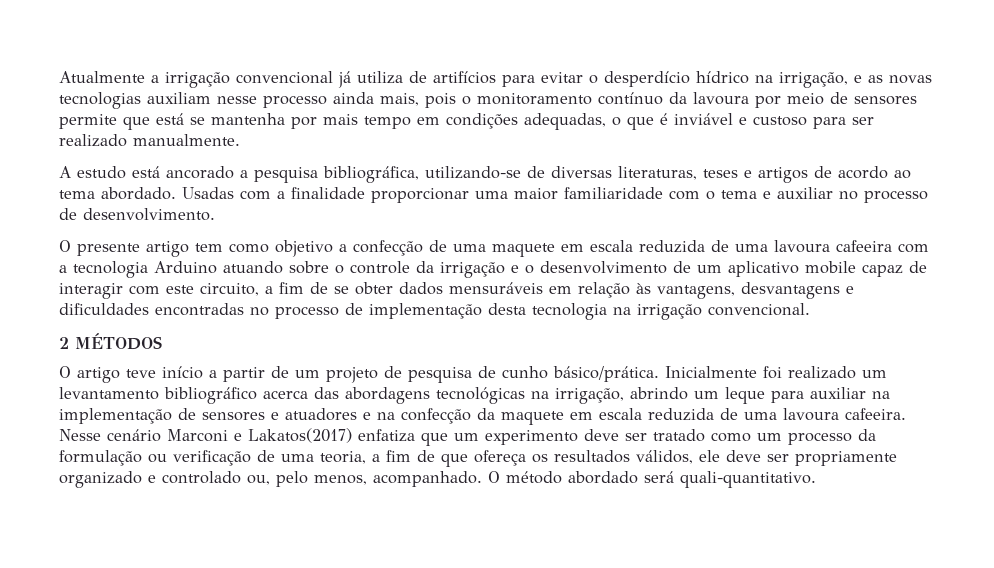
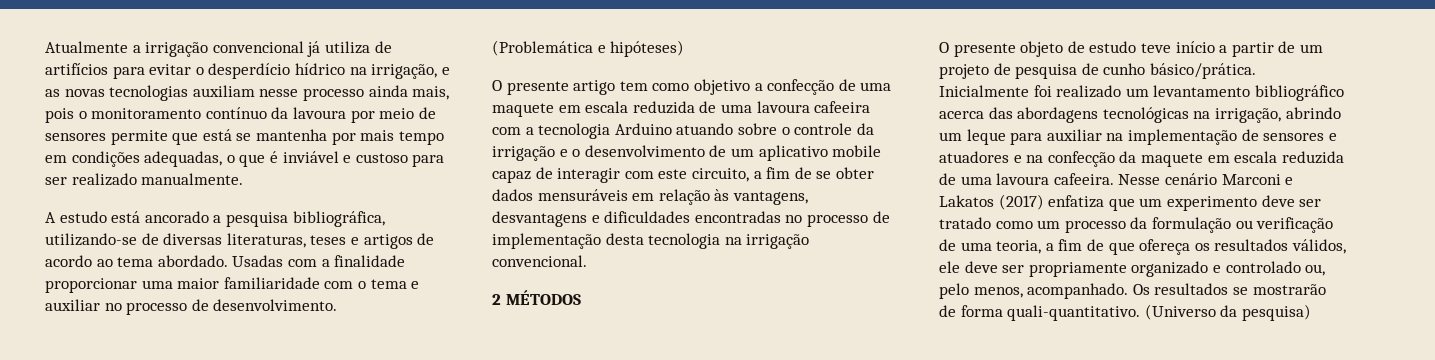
+ (Problemática e hipóteses)
- O artigo teve início a partir de um projeto de pesquisa de cunho básico/prática.
+ O presente objeto de estudo teve início a partir de um projeto de pesquisa de cunho básico/prática.
- Nesse cenário Marconi e Lakatos(2017) enfatiza que um experimento deve ser tratado como um processo da formulação ou verificação de uma teoria, a fim de que ofereça os resultados válidos, ele deve ser propriamente organizado e controlado ou, pelo menos, acompanhado.
+ Nesse cenário Marconi e Lakatos (2017) enfatiza que um experimento deve ser tratado como um processo da formulação ou verificação de uma teoria, a fim de que ofereça os resultados válidos, ele deve ser propriamente organizado e controlado ou, pelo menos, acompanhado.
- O método abordado será quali-quantitativo.
+ Os resultados se mostrarão de forma quali-quantitativo. (Universo da pesquisa)

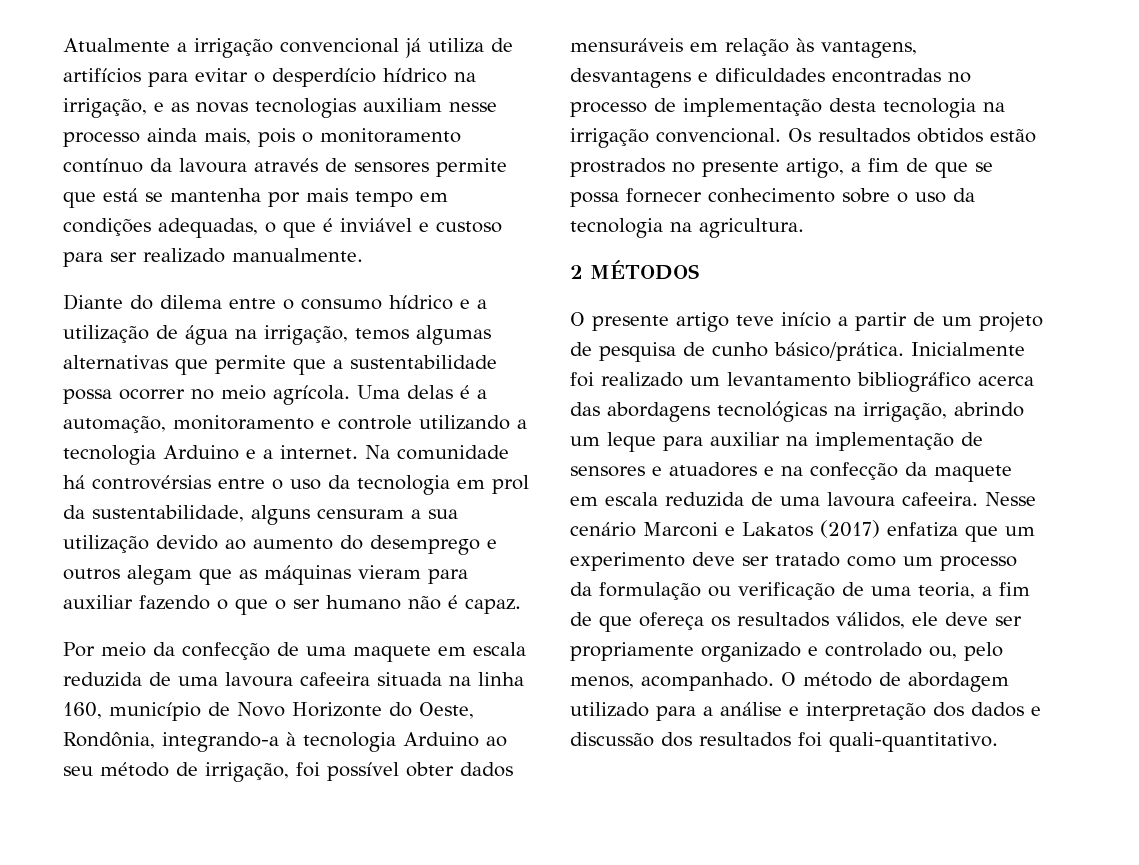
- Atualmente a irrigação convencional já utiliza de artifícios para evitar o desperdício hídrico na irrigação, e as novas tecnologias auxiliam nesse processo ainda mais, pois o monitoramento contínuo da lavoura por meio de sensores permite que está se mantenha por mais tempo em condições adequadas, o que é inviável e custoso para ser realizado manualmente.
+ Atualmente a irrigação convencional já utiliza de artifícios para evitar o desperdício hídrico na irrigação, e as novas tecnologias auxiliam nesse processo ainda mais, pois o monitoramento contínuo da lavoura através de sensores permite que está se mantenha por mais tempo em condições adequadas, o que é inviável e custoso para ser realizado manualmente.
- A estudo está ancorado a pesquisa bibliográfica, utilizando-se de diversas literaturas, teses e artigos de acordo ao tema abordado. Usadas com a finalidade proporcionar uma maior familiaridade com o tema e auxiliar no processo de desenvolvimento.
- (Problemática e hipóteses)
- O presente artigo tem como objetivo a confecção de uma maquete em escala reduzida de uma lavoura cafeeira com a tecnologia Arduino atuando sobre o controle da irrigação e o desenvolvimento de um aplicativo mobile capaz de interagir com este circuito, a fim de se obter dados mensuráveis em relação às vantagens, desvantagens e dificuldades encontradas no processo de implementação desta tecnologia na irrigação convencional.
+ Diante do dilema entre o consumo hídrico e a utilização de água na irrigação, temos algumas alternativas que permite que a sustentabilidade possa ocorrer no meio agrícola. Uma delas é a automação, monitoramento e controle utilizando a tecnologia Arduino e a internet. Na comunidade há controvérsias entre o uso da tecnologia em prol da sustentabilidade, alguns censuram a sua utilização devido ao aumento do desemprego e outros alegam que as máquinas vieram para auxiliar fazendo o que o ser humano não é capaz.
+ Por meio da confecção de uma maquete em escala reduzida de uma lavoura cafeeira situada na linha 160, município de Novo Horizonte do Oeste, Rondônia, integrando-a à tecnologia Arduino ao seu método de irrigação, foi possível obter dados mensuráveis em relação às vantagens, desvantagens e dificuldades encontradas no processo de implementação desta tecnologia na irrigação convencional. Os resultados obtidos estão prostrados no presente artigo, a fim de que se possa fornecer conhecimento sobre o uso da tecnologia na agricultura.
- O presente objeto de estudo teve início a partir de um projeto de pesquisa de cunho básico/prática.
+ O presente artigo teve início a partir de um projeto de pesquisa de cunho básico/prática.
- Os resultados se mostrarão de forma quali-quantitativo. (Universo da pesquisa)
+ O método de abordagem utilizado para a análise e interpretação dos dados e discussão dos resultados foi quali-quantitativo.

